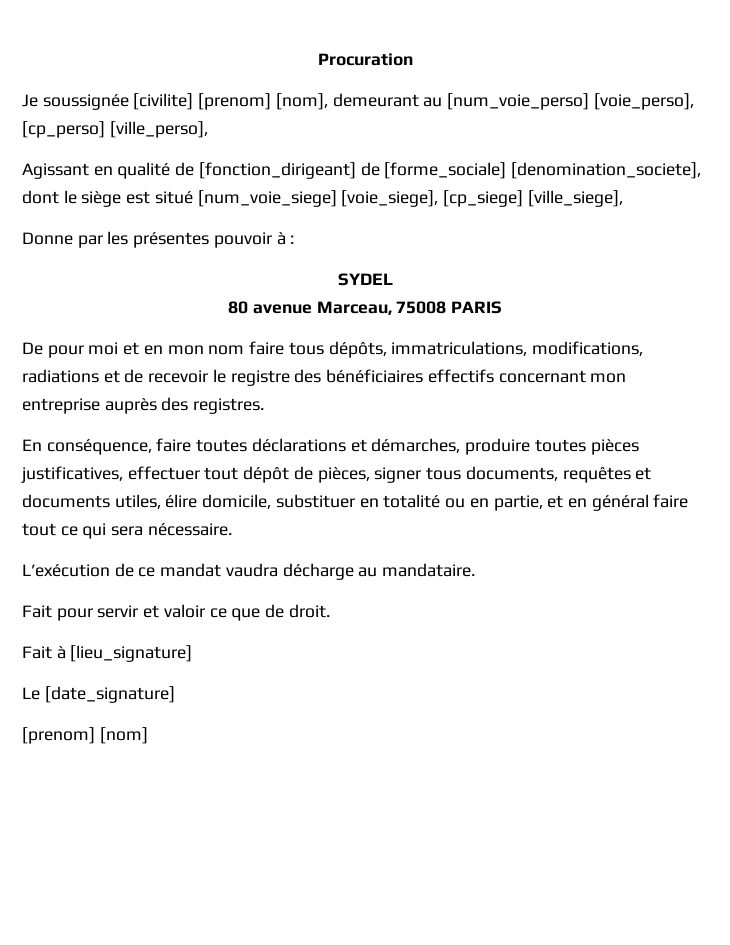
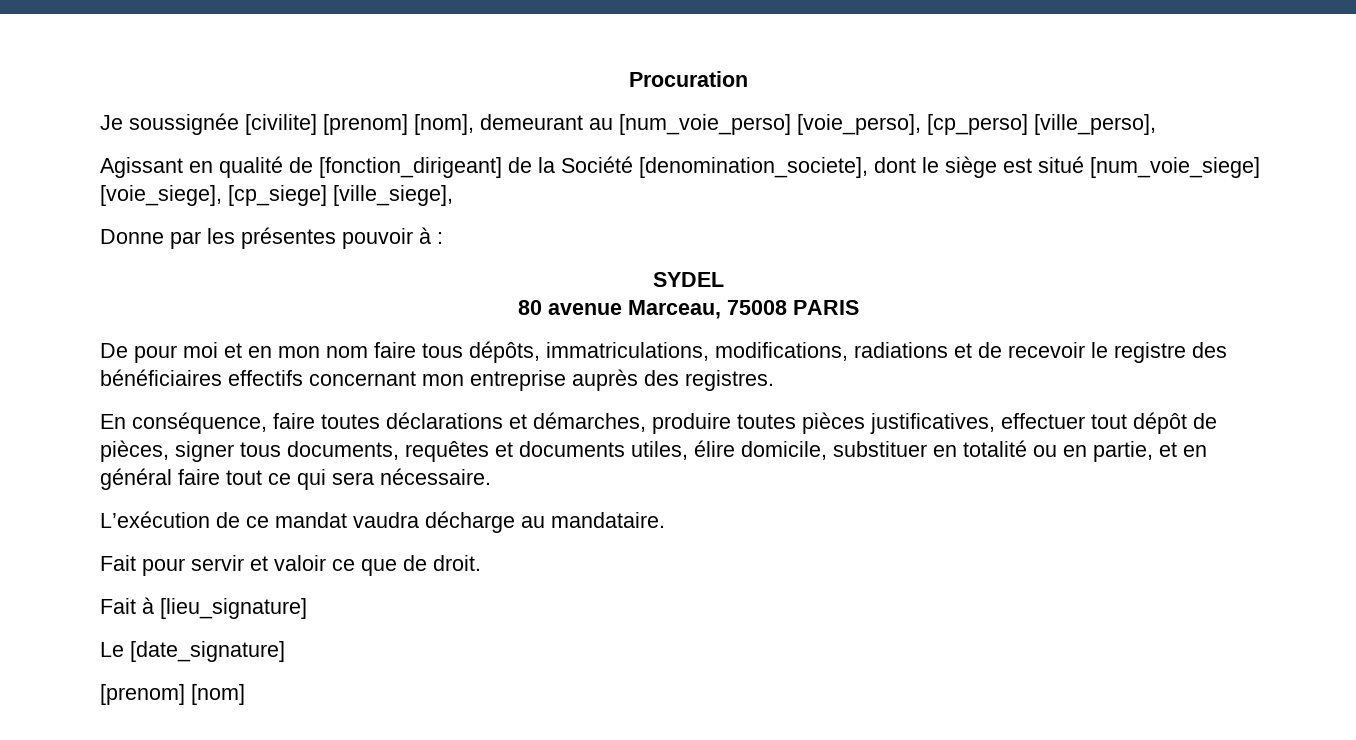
- Agissant en qualité de [fonction_dirigeant] de [forme_sociale] [denomination_societe], dont le siège est situé [num_voie_siege] [voie_siege], [cp_siege] [ville_siege],
+ Agissant en qualité de [fonction_dirigeant] de la Société [denomination_societe], dont le siège est situé [num_voie_siege] [voie_siege], [cp_siege] [ville_siege],

